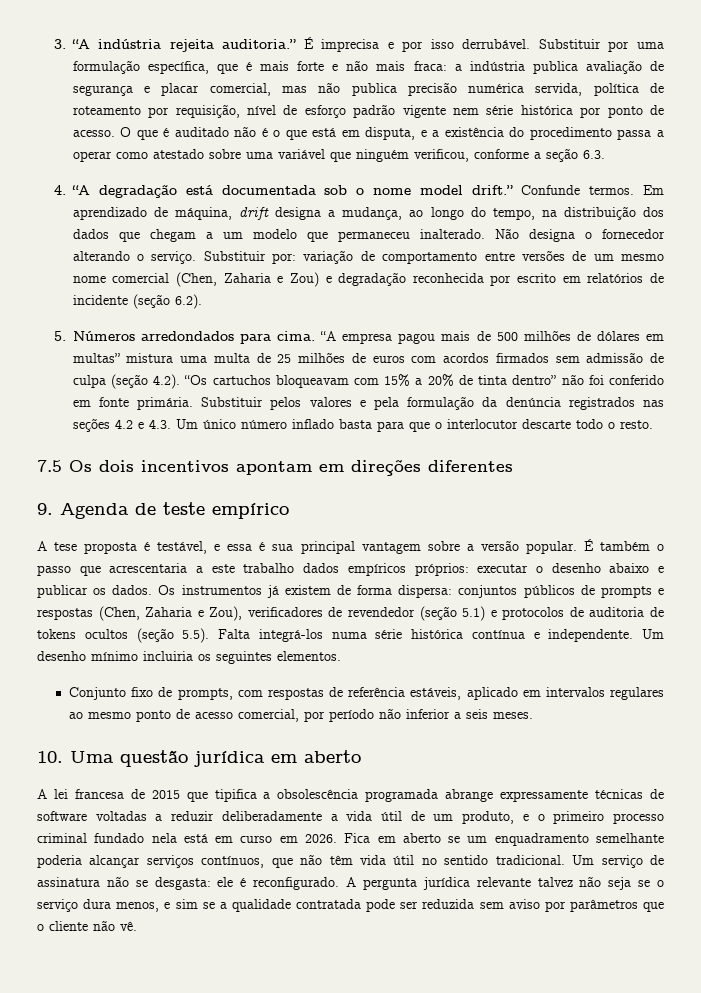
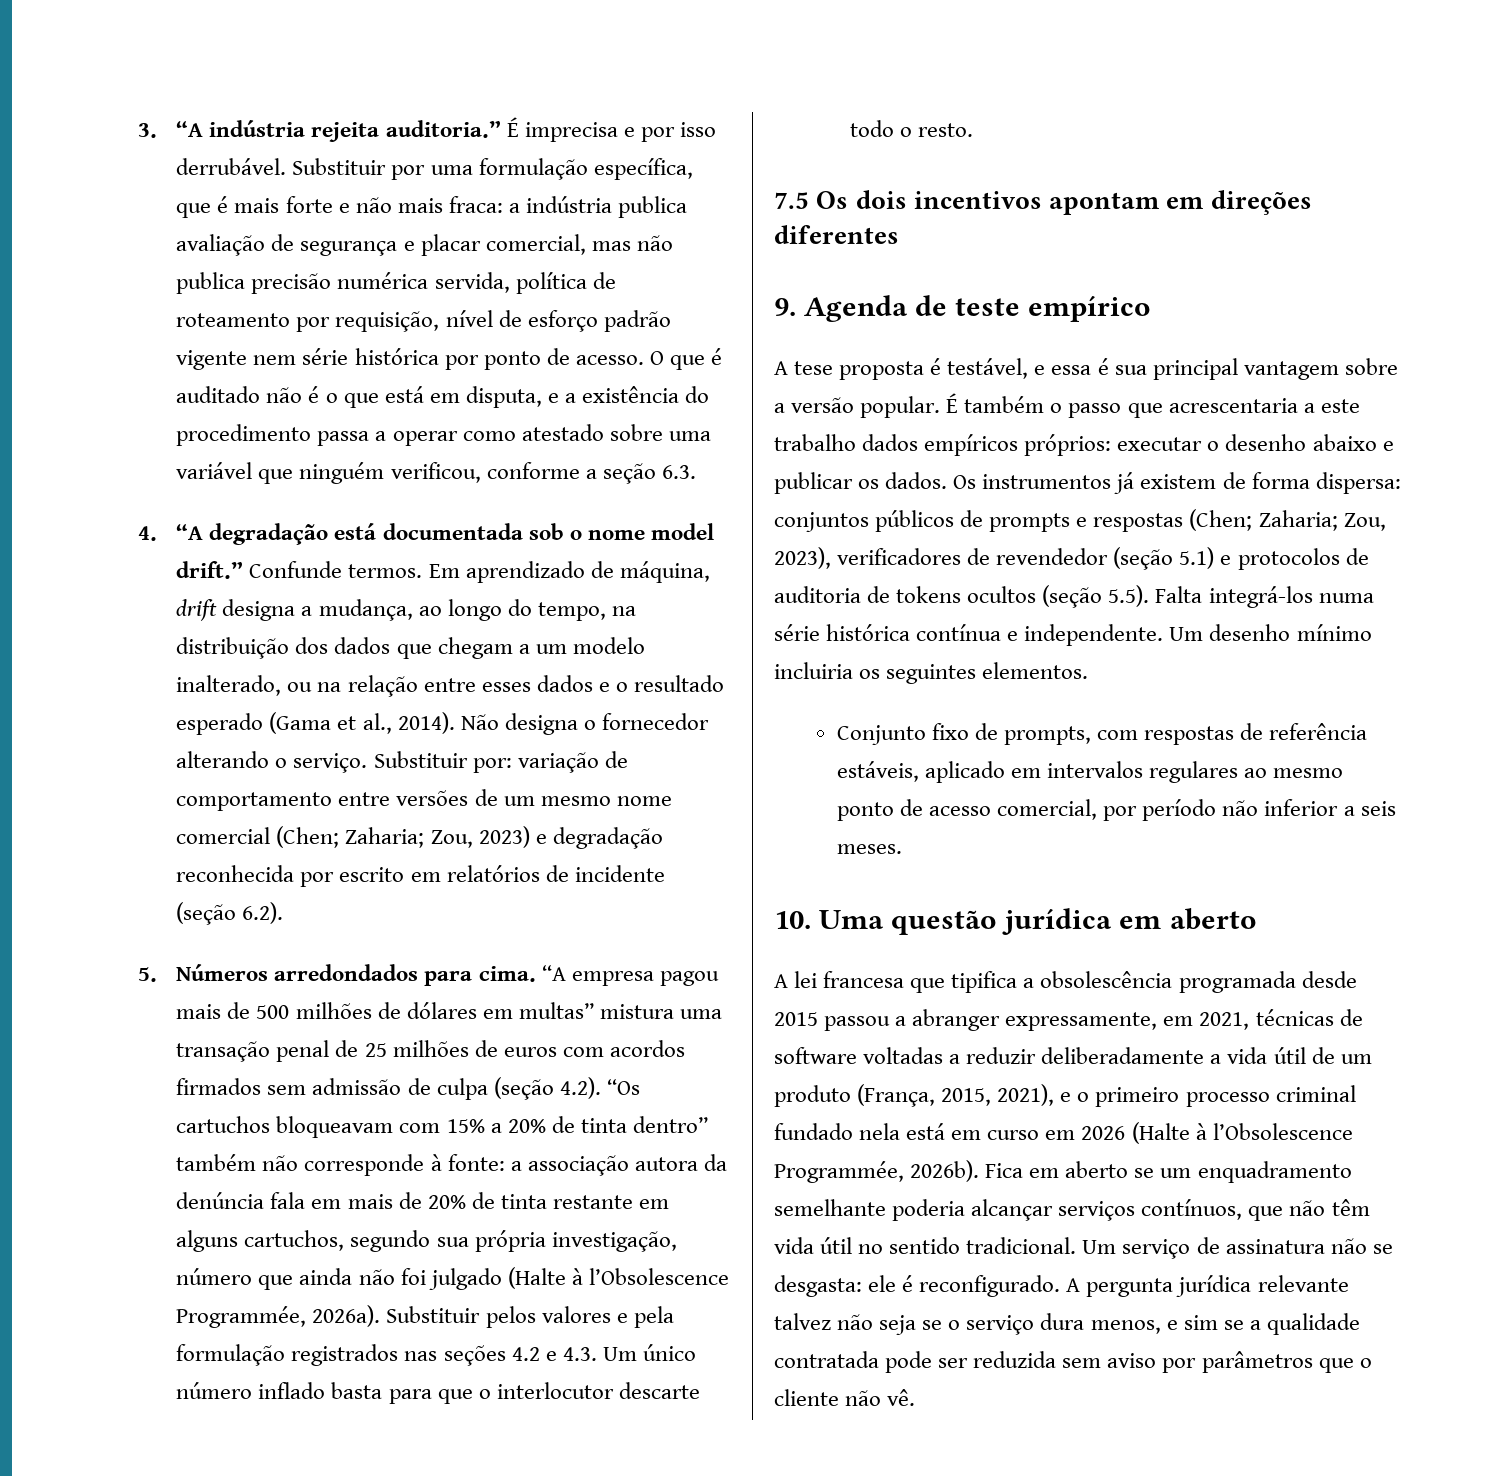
- Em aprendizado de máquina, drift designa a mudança, ao longo do tempo, na distribuição dos dados que chegam a um modelo que permaneceu inalterado.
+ Em aprendizado de máquina, drift designa a mudança, ao longo do tempo, na distribuição dos dados que chegam a um modelo inalterado, ou na relação entre esses dados e o resultado esperado (Gama et al., 2014).
- Substituir por: variação de comportamento entre versões de um mesmo nome comercial (Chen, Zaharia e Zou) e degradação reconhecida por escrito em relatórios de incidente (seção 6.2).
+ Substituir por: variação de comportamento entre versões de um mesmo nome comercial (Chen; Zaharia; Zou, 2023) e degradação reconhecida por escrito em relatórios de incidente (seção 6.2).
- “A empresa pagou mais de 500 milhões de dólares em multas” mistura uma multa de 25 milhões de euros com acordos firmados sem admissão de culpa (seção 4.2). “Os cartuchos bloqueavam com 15% a 20% de tinta dentro” não foi conferido em fonte primária.
+ “A empresa pagou mais de 500 milhões de dólares em multas” mistura uma transação penal de 25 milhões de euros com acordos firmados sem admissão de culpa (seção 4.2). “Os cartuchos bloqueavam com 15% a 20% de tinta dentro” também não corresponde à fonte: a associação autora da denúncia fala em mais de 20% de tinta restante em alguns cartuchos, segundo sua própria investigação, número que ainda não foi julgado (Halte à l’Obsolescence Programmée, 2026a).
- Substituir pelos valores e pela formulação da denúncia registrados nas seções 4.2 e 4.3. Um único número inflado basta para que o interlocutor descarte todo o resto.
+ Substituir pelos valores e pela formulação registrados nas seções 4.2 e 4.3. Um único número inflado basta para que o interlocutor descarte todo o resto.
- Os instrumentos já existem de forma dispersa: conjuntos públicos de prompts e respostas (Chen, Zaharia e Zou), verificadores de revendedor (seção 5.1) e protocolos de auditoria de tokens ocultos (seção 5.5). Falta integrá-los numa série histórica contínua e independente.
+ Os instrumentos já existem de forma dispersa: conjuntos públicos de prompts e respostas (Chen; Zaharia; Zou, 2023), verificadores de revendedor (seção 5.1) e protocolos de auditoria de tokens ocultos (seção 5.5). Falta integrá-los numa série histórica contínua e independente.
- A lei francesa de 2015 que tipifica a obsolescência programada abrange expressamente técnicas de software voltadas a reduzir deliberadamente a vida útil de um produto, e o primeiro processo criminal fundado nela está em curso em 2026.
+ A lei francesa que tipifica a obsolescência programada desde 2015 passou a abranger expressamente, em 2021, técnicas de software voltadas a reduzir deliberadamente a vida útil de um produto (França, 2015, 2021), e o primeiro processo criminal fundado nela está em curso em 2026 (Halte à l’Obsolescence Programmée, 2026b).

